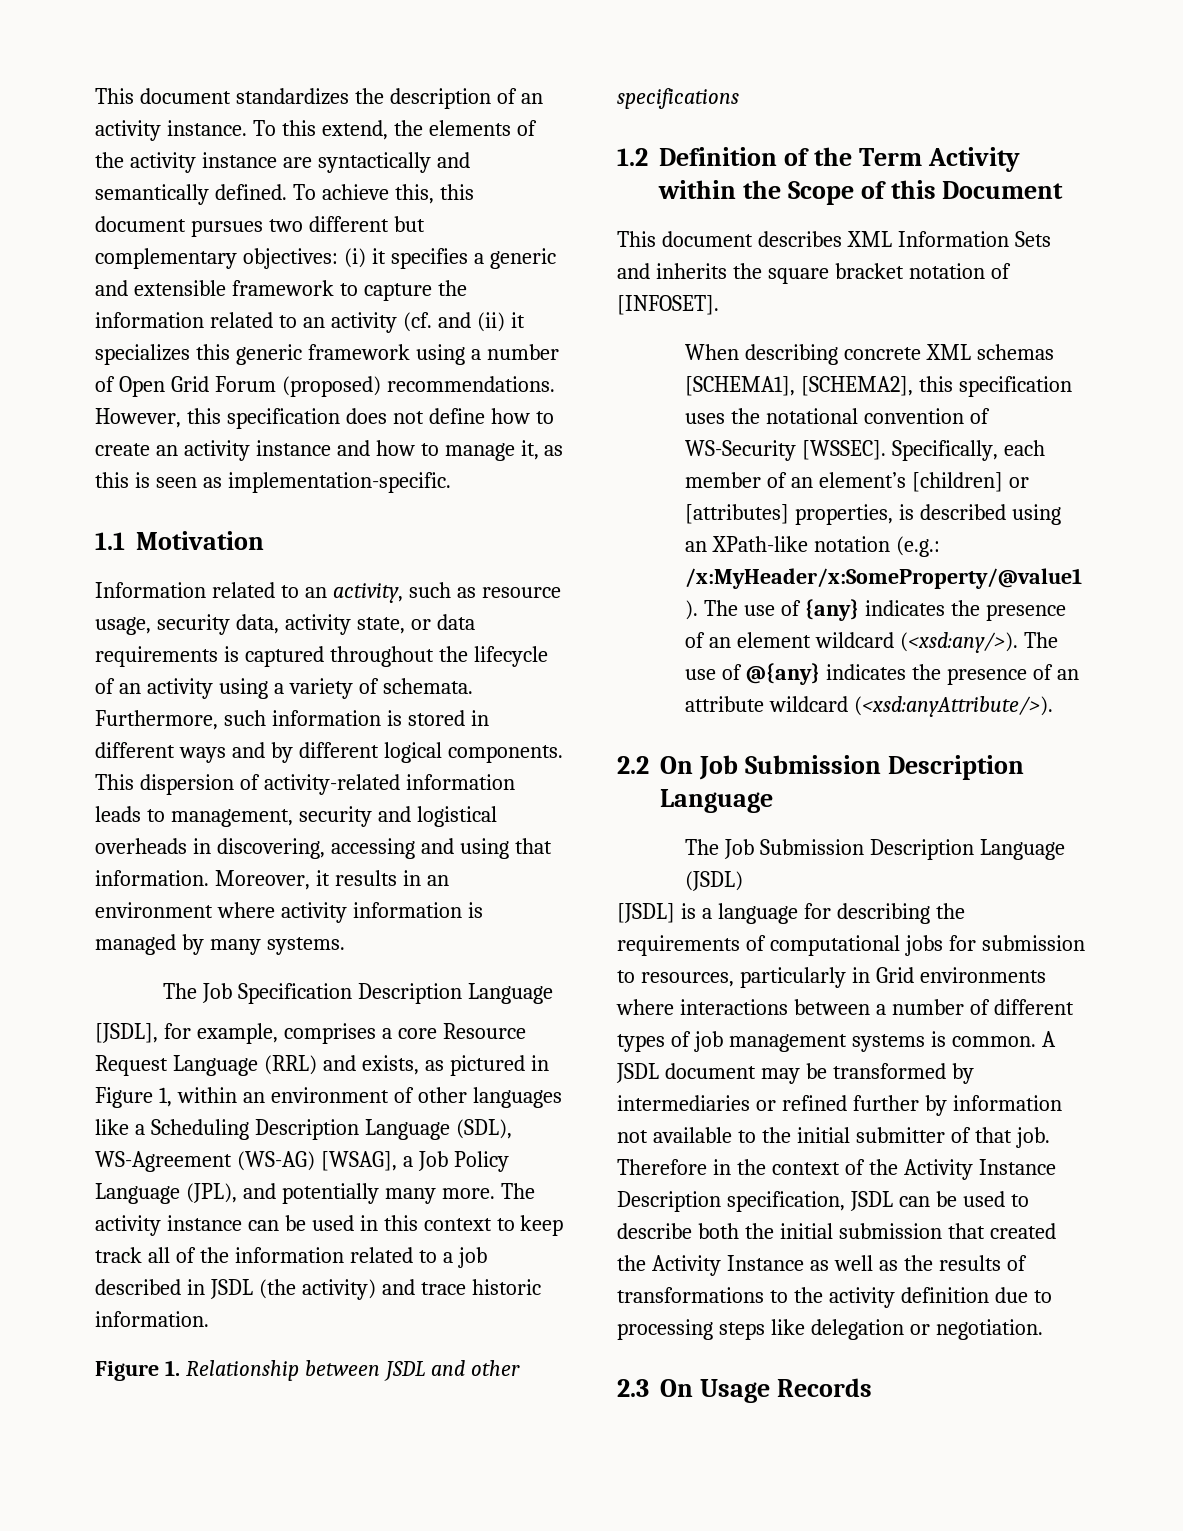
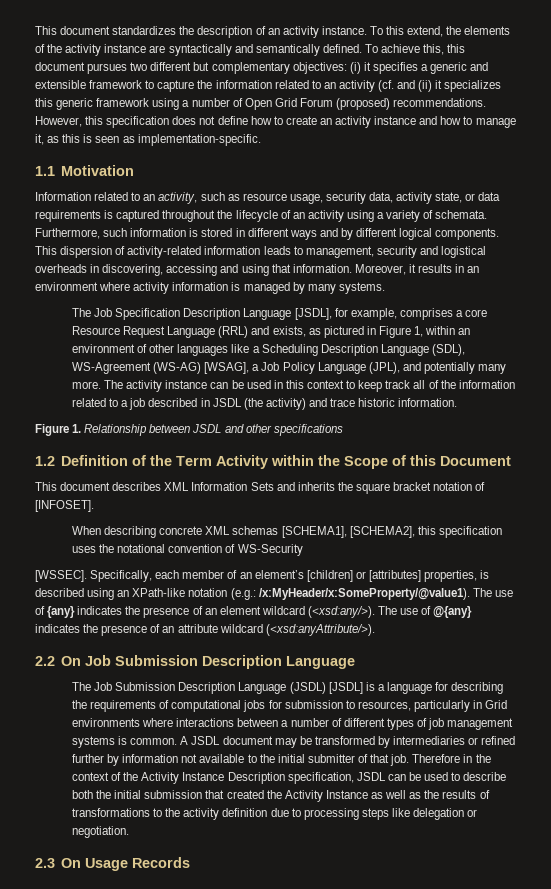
- The Job Specification Description Language
- [JSDL], for example, comprises a core Resource Request Language (RRL) and exists, as pictured in Figure 1, within an environment of other languages like a Scheduling Description Language (SDL), WS-Agreement (WS-AG) [WSAG], a Job Policy Language (JPL), and potentially many more.
+ The Job Specification Description Language [JSDL], for example, comprises a core Resource Request Language (RRL) and exists, as pictured in Figure 1, within an environment of other languages like a Scheduling Description Language (SDL), WS-Agreement (WS-AG) [WSAG], a Job Policy Language (JPL), and potentially many more.
- When describing concrete XML schemas [SCHEMA1], [SCHEMA2], this specification uses the notational convention of WS-Security [WSSEC].
+ When describing concrete XML schemas [SCHEMA1], [SCHEMA2], this specification uses the notational convention of WS-Security
+ [WSSEC].
- The Job Submission Description Language (JSDL)
- [JSDL] is a language for describing the requirements of computational jobs for submission to resources, particularly in Grid environments where interactions between a number of different types of job management systems is common.
+ The Job Submission Description Language (JSDL) [JSDL] is a language for describing the requirements of computational jobs for submission to resources, particularly in Grid environments where interactions between a number of different types of job management systems is common.

